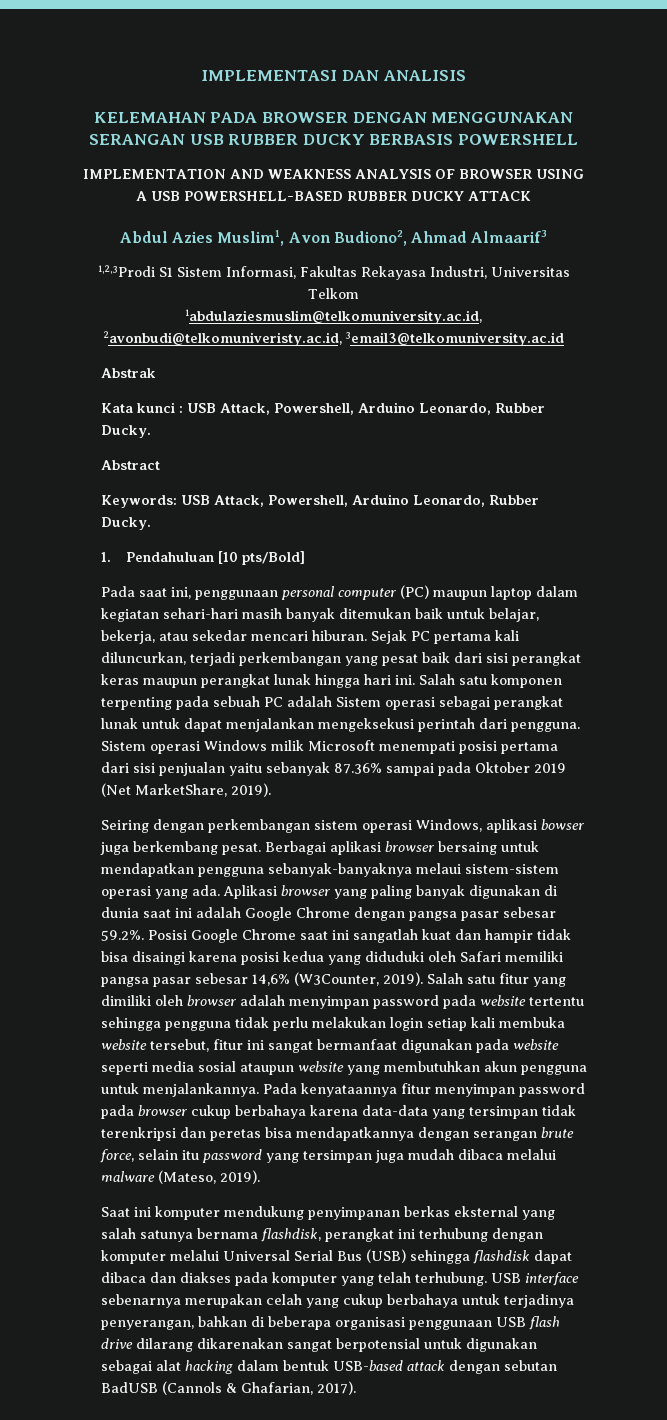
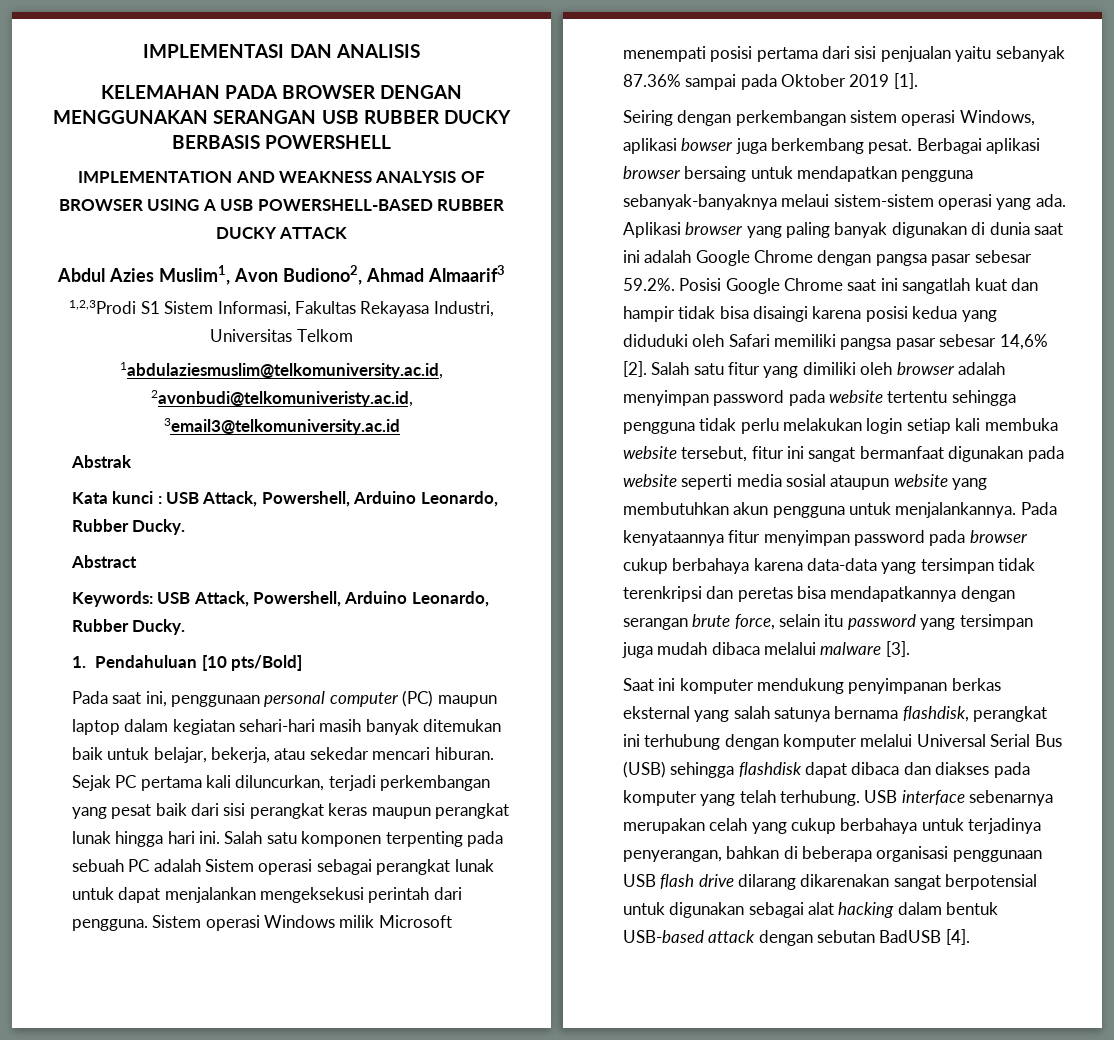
- Sistem operasi Windows milik Microsoft menempati posisi pertama dari sisi penjualan yaitu sebanyak 87.36% sampai pada Oktober 2019 (Net MarketShare, 2019).
+ Sistem operasi Windows milik Microsoft menempati posisi pertama dari sisi penjualan yaitu sebanyak 87.36% sampai pada Oktober 2019 [1].
- Aplikasi browser yang paling banyak digunakan di dunia saat ini adalah Google Chrome dengan pangsa pasar sebesar 59.2%. Posisi Google Chrome saat ini sangatlah kuat dan hampir tidak bisa disaingi karena posisi kedua yang diduduki oleh Safari memiliki pangsa pasar sebesar 14,6% (W3Counter, 2019).
+ Aplikasi browser yang paling banyak digunakan di dunia saat ini adalah Google Chrome dengan pangsa pasar sebesar 59.2%. Posisi Google Chrome saat ini sangatlah kuat dan hampir tidak bisa disaingi karena posisi kedua yang diduduki oleh Safari memiliki pangsa pasar sebesar 14,6% [2].
- Pada kenyataannya fitur menyimpan password pada browser cukup berbahaya karena data-data yang tersimpan tidak terenkripsi dan peretas bisa mendapatkannya dengan serangan brute force, selain itu password yang tersimpan juga mudah dibaca melalui malware (Mateso, 2019).
+ Pada kenyataannya fitur menyimpan password pada browser cukup berbahaya karena data-data yang tersimpan tidak terenkripsi dan peretas bisa mendapatkannya dengan serangan brute force, selain itu password yang tersimpan juga mudah dibaca melalui malware [3].
- USB interface sebenarnya merupakan celah yang cukup berbahaya untuk terjadinya penyerangan, bahkan di beberapa organisasi penggunaan USB flash drive dilarang dikarenakan sangat berpotensial untuk digunakan sebagai alat hacking dalam bentuk USB-based attack dengan sebutan BadUSB (Cannols & Ghafarian, 2017).
+ USB interface sebenarnya merupakan celah yang cukup berbahaya untuk terjadinya penyerangan, bahkan di beberapa organisasi penggunaan USB flash drive dilarang dikarenakan sangat berpotensial untuk digunakan sebagai alat hacking dalam bentuk USB-based attack dengan sebutan BadUSB [4].

